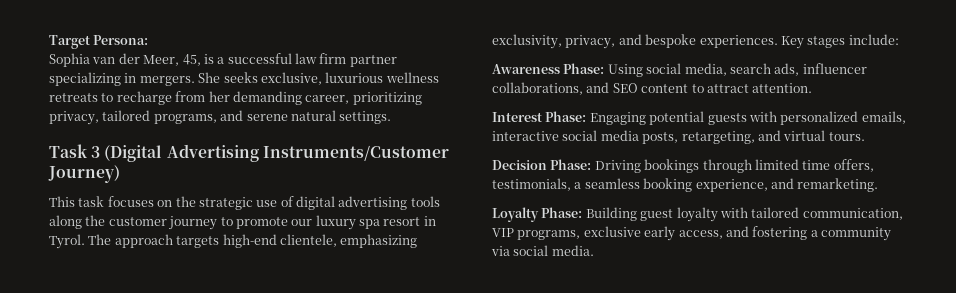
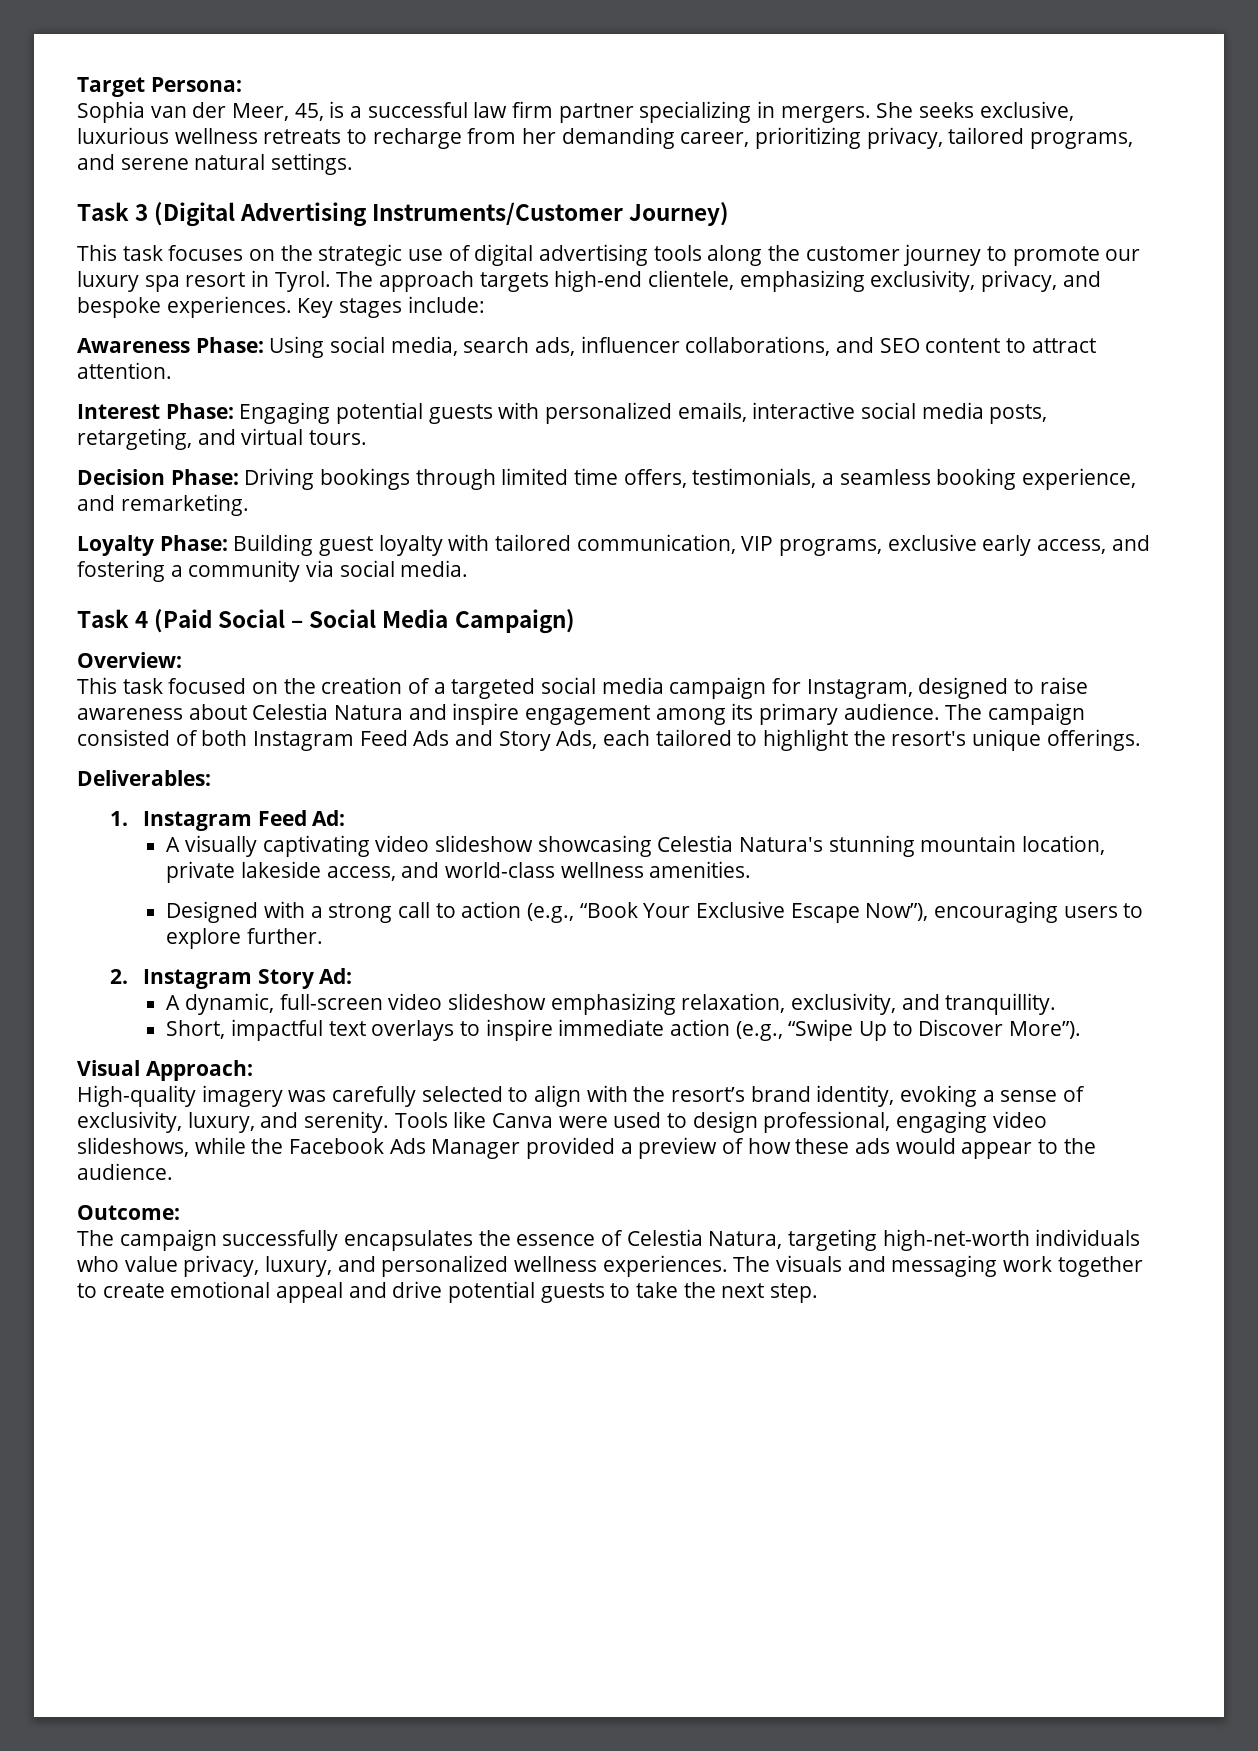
+ Task 4 (Paid Social – Social Media Campaign)
+ Overview:
+ This task focused on the creation of a targeted social media campaign for Instagram, designed to raise awareness about Celestia Natura and inspire engagement among its primary audience. The campaign consisted of both Instagram Feed Ads and Story Ads, each tailored to highlight the resort's unique offerings.
+ Deliverables:
+ 1. Instagram Feed Ad:
+ A visually captivating video slideshow showcasing Celestia Natura's stunning mountain location, private lakeside access, and world-class wellness amenities.
+ Designed with a strong call to action (e.g., “Book Your Exclusive Escape Now”), encouraging users to explore further.
+ 2. Instagram Story Ad:
+ A dynamic, full-screen video slideshow emphasizing relaxation, exclusivity, and tranquillity.
+ Short, impactful text overlays to inspire immediate action (e.g., “Swipe Up to Discover More”).
+ Visual Approach:
+ High-quality imagery was carefully selected to align with the resort’s brand identity, evoking a sense of exclusivity, luxury, and serenity. Tools like Canva were used to design professional, engaging video slideshows, while the Facebook Ads Manager provided a preview of how these ads would appear to the audience.
+ Outcome:
+ The campaign successfully encapsulates the essence of Celestia Natura, targeting high-net-worth individuals who value privacy, luxury, and personalized wellness experiences. The visuals and messaging work together to create emotional appeal and drive potential guests to take the next step.

